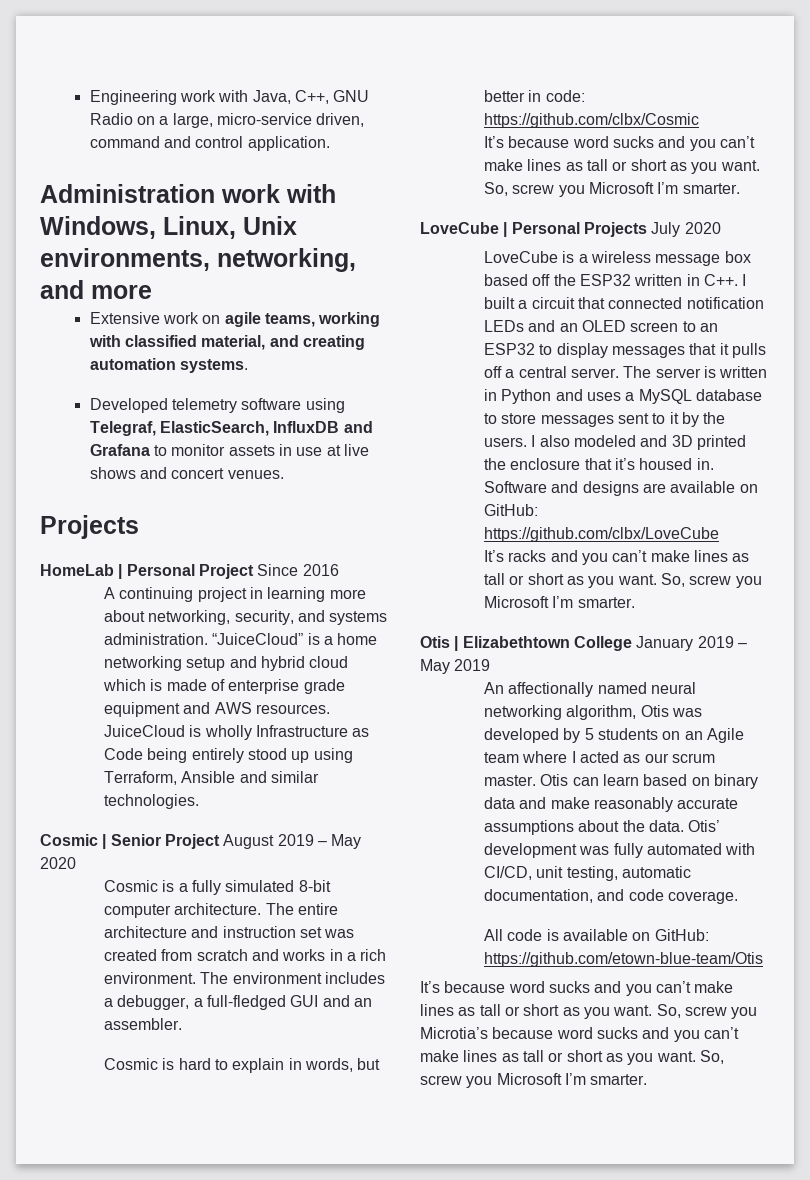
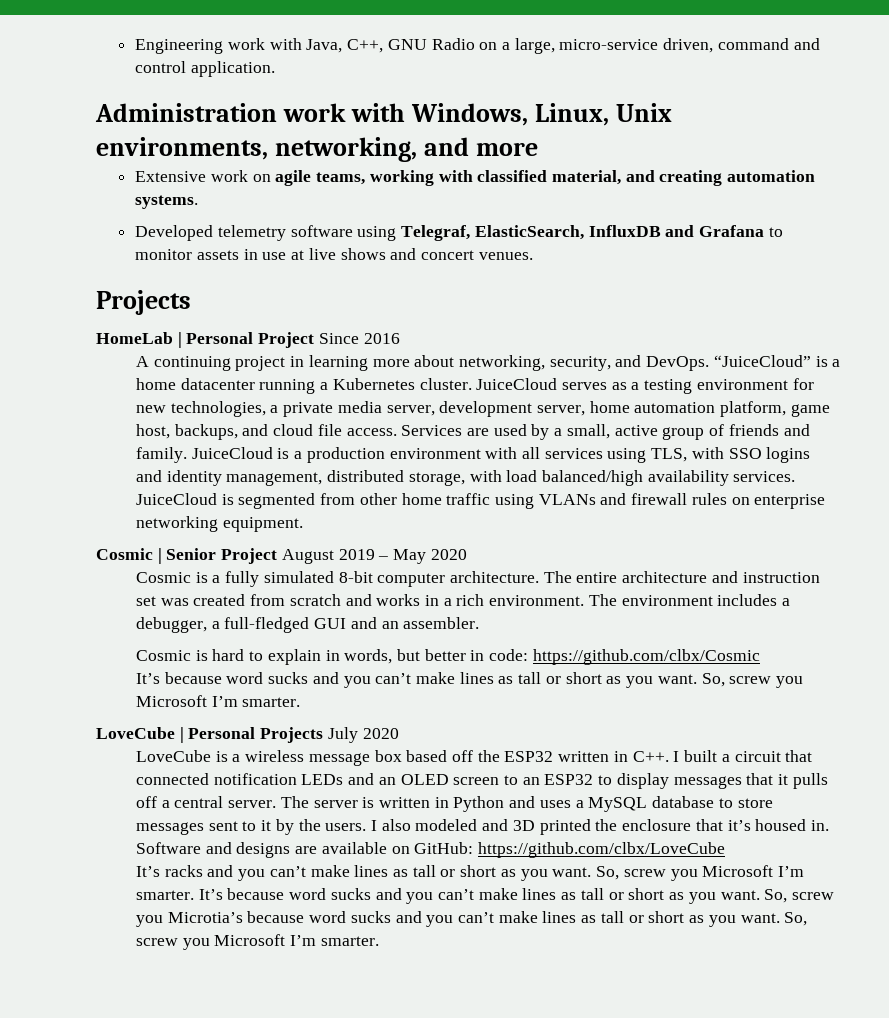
- A continuing project in learning more about networking, security, and systems administration.
+ A continuing project in learning more about networking, security, and DevOps.
- “JuiceCloud” is a home networking setup and hybrid cloud which is made of enterprise grade equipment and AWS resources. JuiceCloud is wholly Infrastructure as Code being entirely stood up using Terraform, Ansible and similar technologies.
+ “JuiceCloud” is a home datacenter running a Kubernetes cluster. JuiceCloud serves as a testing environment for new technologies, a private media server, development server, home automation platform, game host, backups, and cloud file access. Services are used by a small, active group of friends and family. JuiceCloud is a production environment with all services using TLS, with SSO logins and identity management, distributed storage, with load balanced/high availability services. JuiceCloud is segmented from other home traffic using VLANs and firewall rules on enterprise networking equipment.
- It’s racks and you can’t make lines as tall or short as you want. So, screw you Microsoft I’m smarter.
- Otis | Elizabethtown College January 2019 – May 2019
- An affectionally named neural networking algorithm, Otis was developed by 5 students on an Agile team where I acted as our scrum master. Otis can learn based on binary data and make reasonably accurate assumptions about the data. Otis’ development was fully automated with CI/CD, unit testing, automatic documentation, and code coverage.
- All code is available on GitHub: https://github.com/etown-blue-team/Otis
- It’s because word sucks and you can’t make lines as tall or short as you want.
+ It’s racks and you can’t make lines as tall or short as you want. So, screw you Microsoft I’m smarter. It’s because word sucks and you can’t make lines as tall or short as you want.

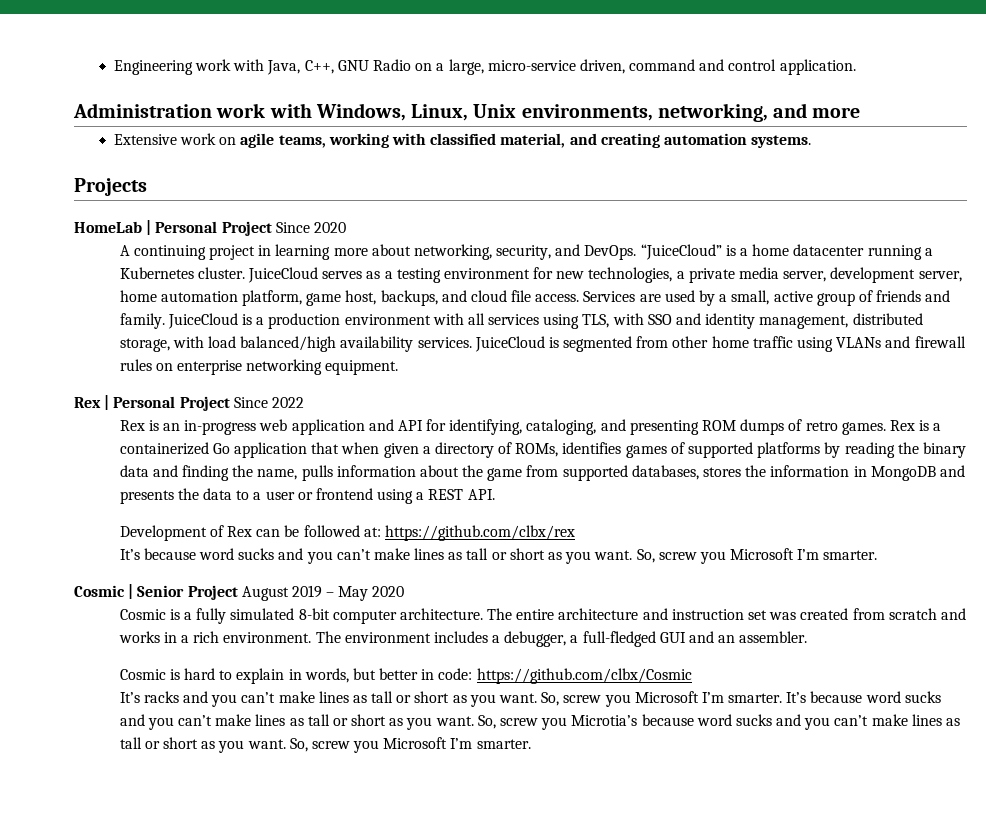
- Developed telemetry software using Telegraf, ElasticSearch, InfluxDB and Grafana to monitor assets in use at live shows and concert venues.
- HomeLab | Personal Project Since 2016
+ HomeLab | Personal Project Since 2020
- JuiceCloud is a production environment with all services using TLS, with SSO logins and identity management, distributed storage, with load balanced/high availability services.
+ JuiceCloud is a production environment with all services using TLS, with SSO and identity management, distributed storage, with load balanced/high availability services.
+ Rex | Personal Project Since 2022
+ Rex is an in-progress web application and API for identifying, cataloging, and presenting ROM dumps of retro games. Rex is a containerized Go application that when given a directory of ROMs, identifies games of supported platforms by reading the binary data and finding the name, pulls information about the game from supported databases, stores the information in MongoDB and presents the data to a user or frontend using a REST API.
+ Development of Rex can be followed at: https://github.com/clbx/rex
+ It’s because word sucks and you can’t make lines as tall or short as you want. So, screw you Microsoft I’m smarter.
- It’s because word sucks and you can’t make lines as tall or short as you want. So, screw you Microsoft I’m smarter.
- LoveCube | Personal Projects July 2020
- LoveCube is a wireless message box based off the ESP32 written in C++. I built a circuit that connected notification LEDs and an OLED screen to an ESP32 to display messages that it pulls off a central server. The server is written in Python and uses a MySQL database to store messages sent to it by the users. I also modeled and 3D printed the enclosure that it’s housed in. Software and designs are available on GitHub: https://github.com/clbx/LoveCube

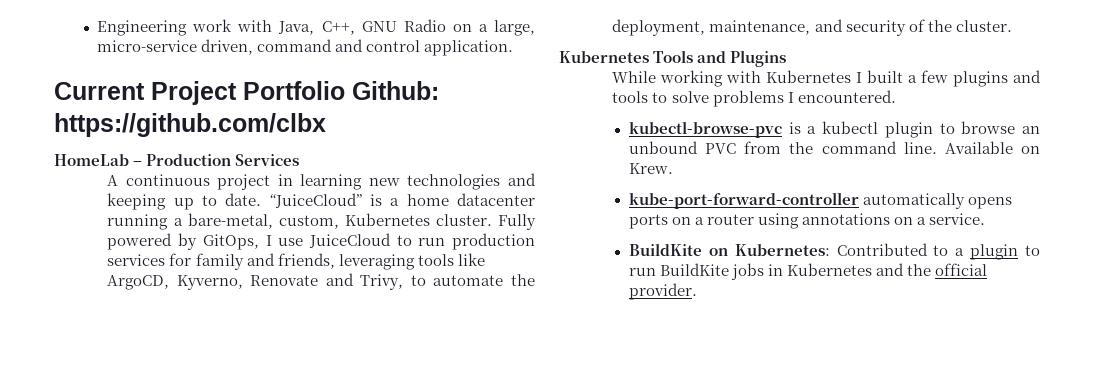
- Administration work with Windows, Linux, Unix environments, networking, and more
- Extensive work on agile teams, working with classified material, and creating automation systems.
- Projects
- HomeLab | Personal Project Since 2020
+ Current Project Portfolio Github: https://github.com/clbx
+ HomeLab – Production Services
- A continuing project in learning more about networking, security, and DevOps.
+ A continuous project in learning new technologies and keeping up to date.
- “JuiceCloud” is a home datacenter running a Kubernetes cluster. JuiceCloud serves as a testing environment for new technologies, a private media server, development server, home automation platform, game host, backups, and cloud file access. Services are used by a small, active group of friends and family. JuiceCloud is a production environment with all services using TLS, with SSO and identity management, distributed storage, with load balanced/high availability services. JuiceCloud is segmented from other home traffic using VLANs and firewall rules on enterprise networking equipment.
- Rex | Personal Project Since 2022
- Rex is an in-progress web application and API for identifying, cataloging, and presenting ROM dumps of retro games. Rex is a containerized Go application that when given a directory of ROMs, identifies games of supported platforms by reading the binary data and finding the name, pulls information about the game from supported databases, stores the information in MongoDB and presents the data to a user or frontend using a REST API.
- Development of Rex can be followed at: https://github.com/clbx/rex
- It’s because word sucks and you can’t make lines as tall or short as you want. So, screw you Microsoft I’m smarter.
- Cosmic | Senior Project August 2019 – May 2020
- Cosmic is a fully simulated 8-bit computer architecture. The entire architecture and instruction set was created from scratch and works in a rich environment. The environment includes a debugger, a full-fledged GUI and an assembler.
- Cosmic is hard to explain in words, but better in code: https://github.com/clbx/Cosmic
- It’s racks and you can’t make lines as tall or short as you want. So, screw you Microsoft I’m smarter. It’s because word sucks and you can’t make lines as tall or short as you want. So, screw you Microtia’s because word sucks and you can’t make lines as tall or short as you want. So, screw you Microsoft I’m smarter.
+ “JuiceCloud” is a home datacenter running a bare-metal, custom, Kubernetes cluster. Fully powered by GitOps, I use JuiceCloud to run production services for family and friends, leveraging tools like ArgoCD, Kyverno, Renovate and Trivy, to automate the deployment, maintenance, and security of the cluster.
+ Kubernetes Tools and Plugins
+ While working with Kubernetes I built a few plugins and tools to solve problems I encountered.
+ kubectl-browse-pvc is a kubectl plugin to browse an unbound PVC from the command line. Available on Krew.
+ kube-port-forward-controller automatically opens ports on a router using annotations on a service.
+ BuildKite on Kubernetes: Contributed to a plugin to run BuildKite jobs in Kubernetes and the official provider.

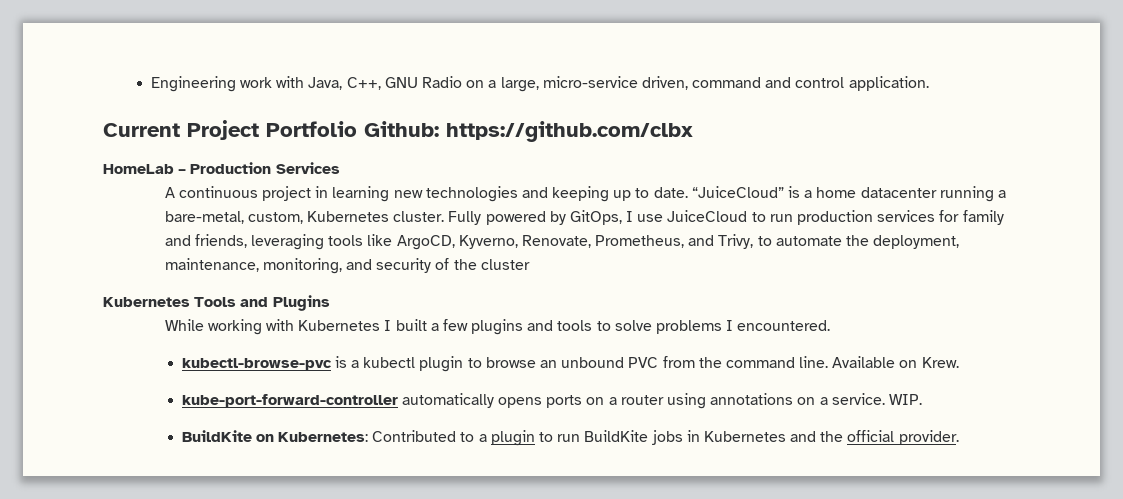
- Fully powered by GitOps, I use JuiceCloud to run production services for family and friends, leveraging tools like ArgoCD, Kyverno, Renovate and Trivy, to automate the deployment, maintenance, and security of the cluster.
+ Fully powered by GitOps, I use JuiceCloud to run production services for family and friends, leveraging tools like ArgoCD, Kyverno, Renovate, Prometheus, and Trivy, to automate the deployment, maintenance, monitoring, and security of the cluster
+ WIP.

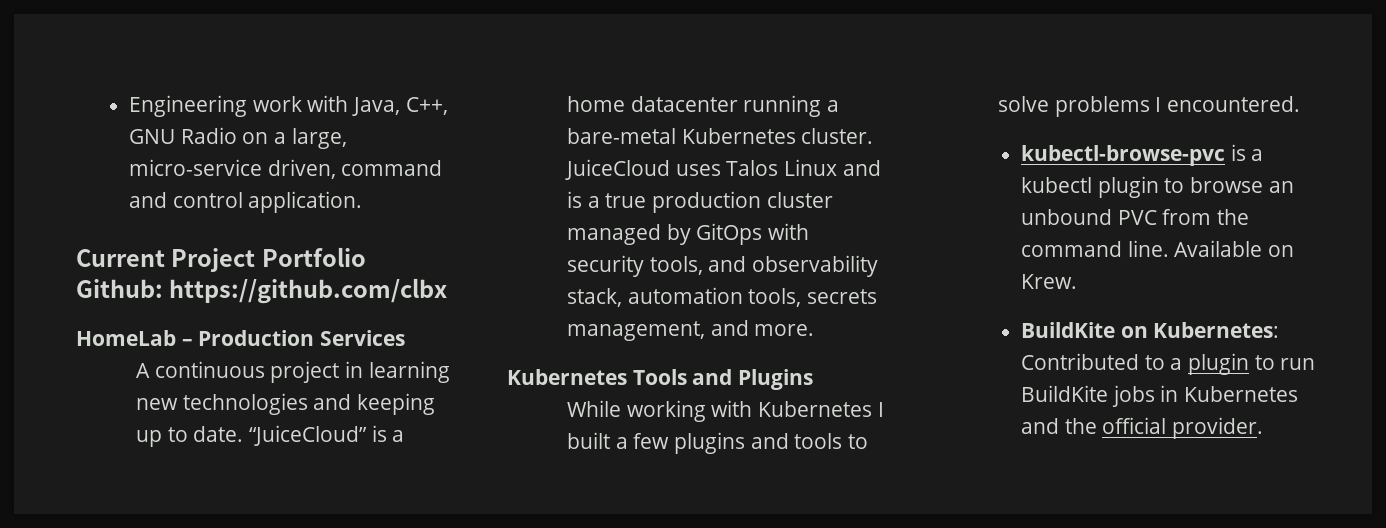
- “JuiceCloud” is a home datacenter running a bare-metal, custom, Kubernetes cluster. Fully powered by GitOps, I use JuiceCloud to run production services for family and friends, leveraging tools like ArgoCD, Kyverno, Renovate, Prometheus, and Trivy, to automate the deployment, maintenance, monitoring, and security of the cluster
+ “JuiceCloud” is a home datacenter running a bare-metal Kubernetes cluster. JuiceCloud uses Talos Linux and is a true production cluster managed by GitOps with security tools, and observability stack, automation tools, secrets management, and more.
- kube-port-forward-controller automatically opens ports on a router using annotations on a service. WIP.

